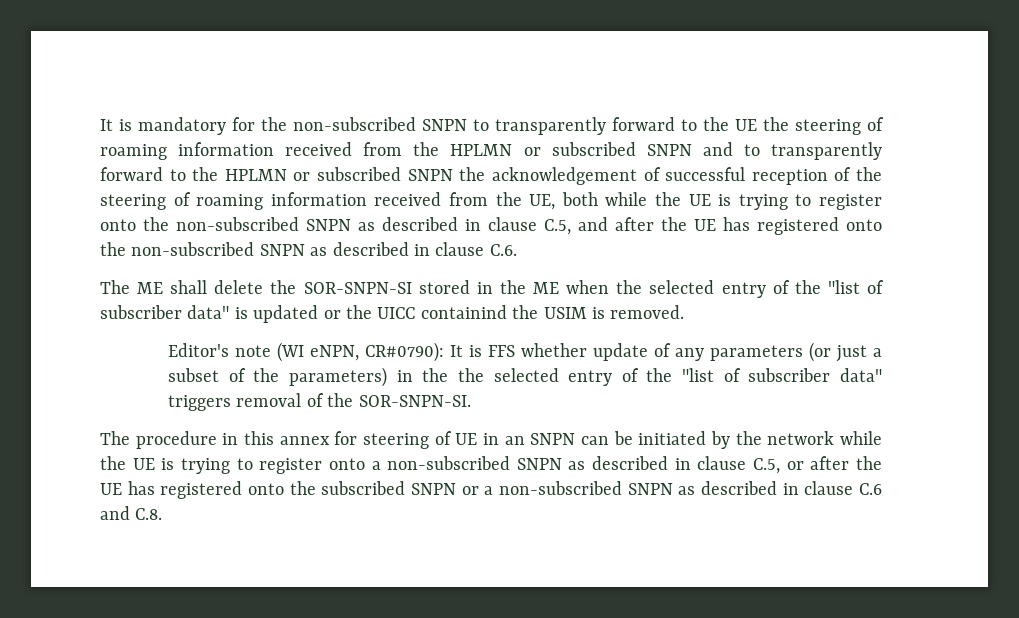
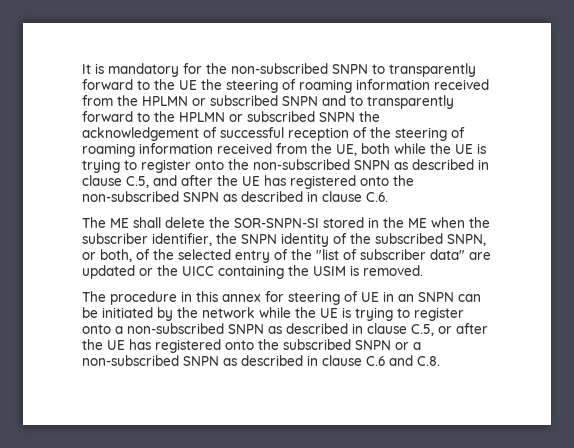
- The ME shall delete the SOR-SNPN-SI stored in the ME when the selected entry of the "list of subscriber data" is updated or the UICC containind the USIM is removed.
- Editor's note (WI eNPN, CR#0790): It is FFS whether update of any parameters (or just a subset of the parameters) in the the selected entry of the "list of subscriber data" triggers removal of the SOR-SNPN-SI.
+ The ME shall delete the SOR-SNPN-SI stored in the ME when the subscriber identifier, the SNPN identity of the subscribed SNPN, or both, of the selected entry of the "list of subscriber data" are updated or the UICC containing the USIM is removed.

